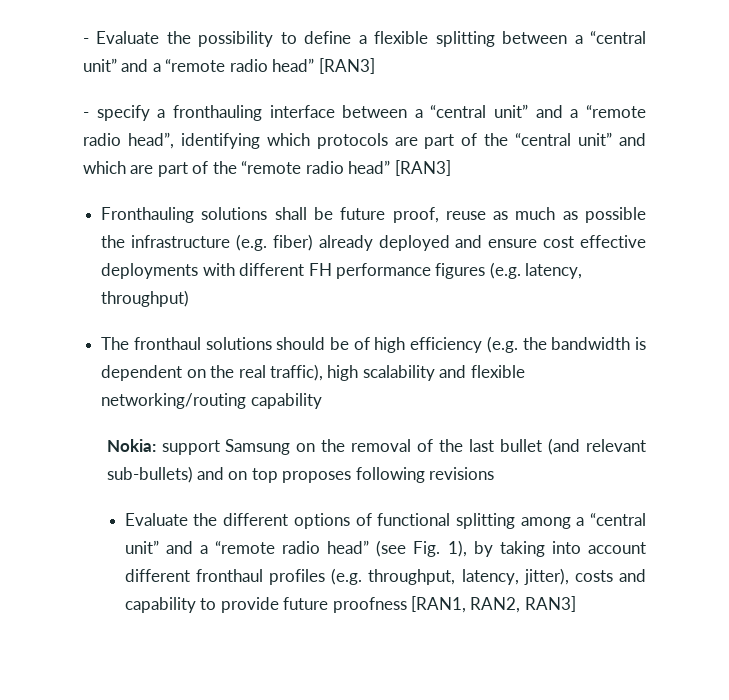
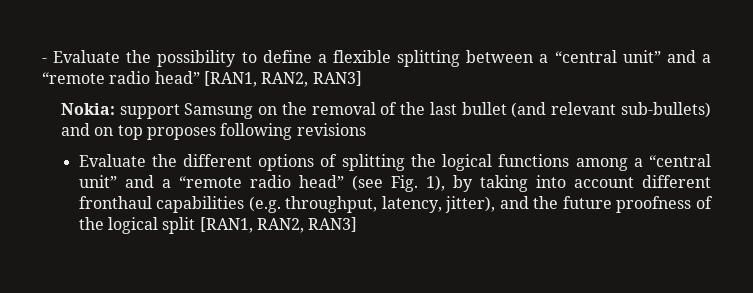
- - Evaluate the possibility to define a flexible splitting between a “central unit” and a “remote radio head” [RAN3]
- - specify a fronthauling interface between a “central unit” and a “remote radio head”, identifying which protocols are part of the “central unit” and which are part of the “remote radio head” [RAN3]
- Fronthauling solutions shall be future proof, reuse as much as possible the infrastructure (e.g. fiber) already deployed and ensure cost effective deployments with different FH performance figures (e.g. latency, throughput)
- The fronthaul solutions should be of high efficiency (e.g. the bandwidth is dependent on the real traffic), high scalability and flexible networking/routing capability
+ - Evaluate the possibility to define a flexible splitting between a “central unit” and a “remote radio head” [RAN1, RAN2, RAN3]
- Evaluate the different options of functional splitting among a “central unit” and a “remote radio head” (see Fig. 1), by taking into account different fronthaul profiles (e.g. throughput, latency, jitter), costs and capability to provide future proofness [RAN1, RAN2, RAN3]
+ Evaluate the different options of splitting the logical functions among a “central unit” and a “remote radio head” (see Fig. 1), by taking into account different fronthaul capabilities (e.g. throughput, latency, jitter), and the future proofness of the logical split [RAN1, RAN2, RAN3]

